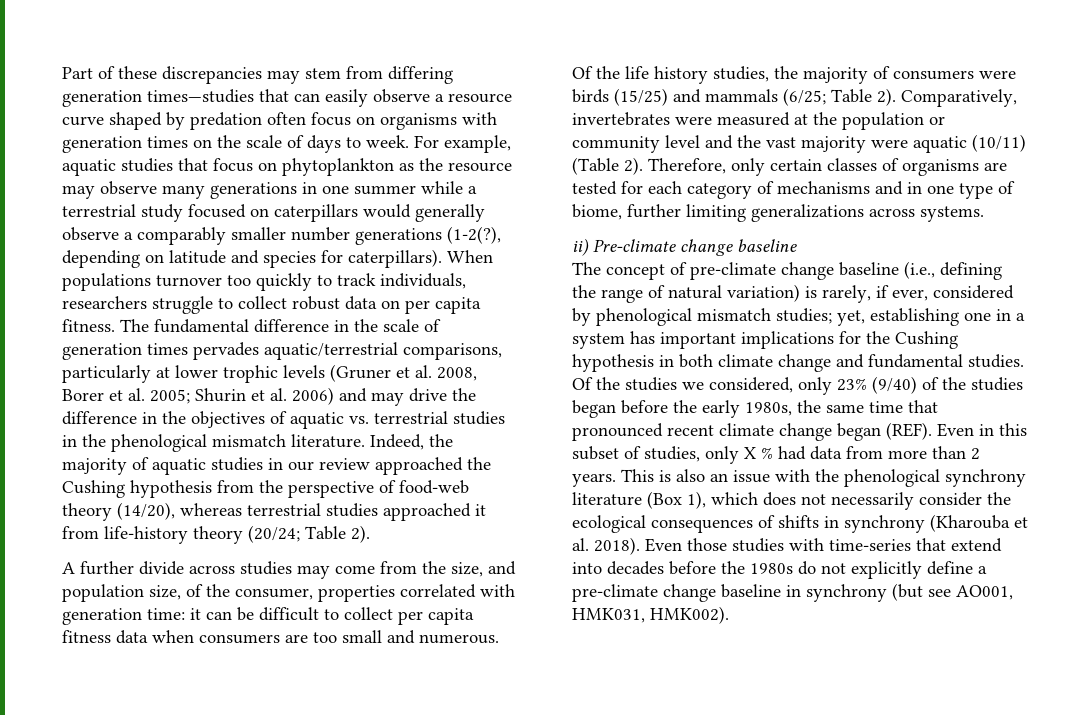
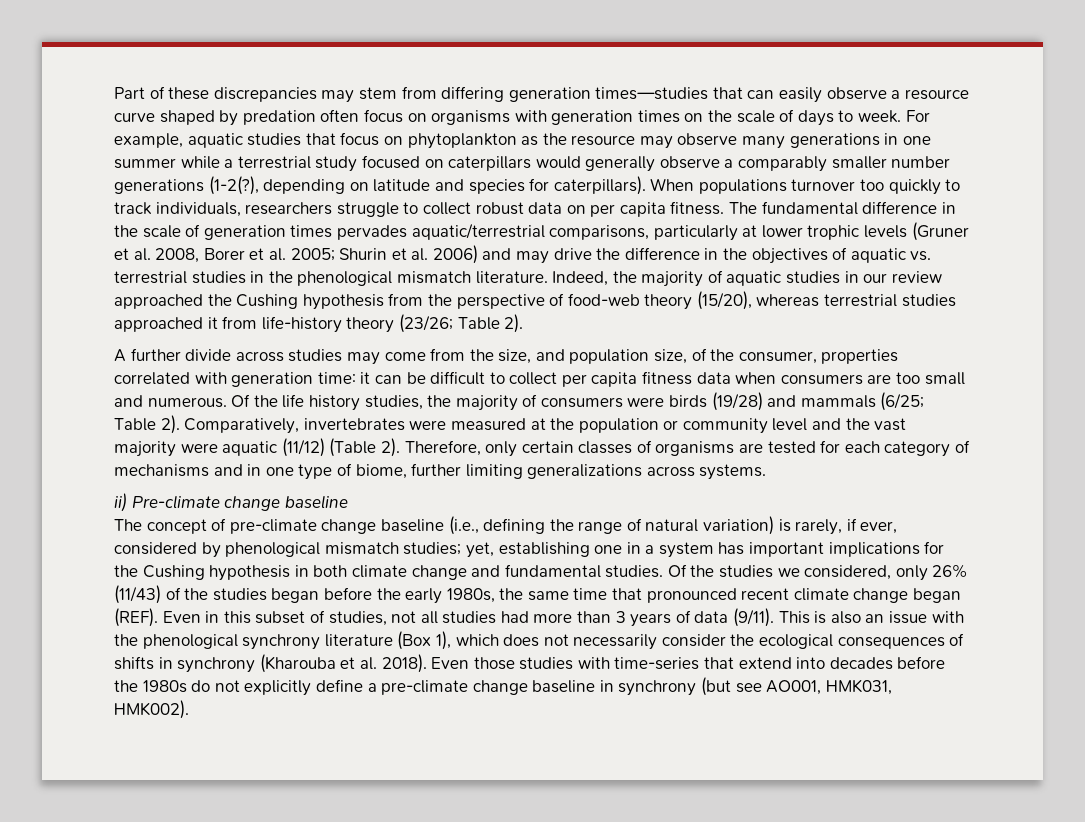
- Indeed, the majority of aquatic studies in our review approached the Cushing hypothesis from the perspective of food-web theory (14/20), whereas terrestrial studies approached it from life-history theory (20/24; Table 2).
+ Indeed, the majority of aquatic studies in our review approached the Cushing hypothesis from the perspective of food-web theory (15/20), whereas terrestrial studies approached it from life-history theory (23/26; Table 2).
- Of the life history studies, the majority of consumers were birds (15/25) and mammals (6/25; Table 2).
+ Of the life history studies, the majority of consumers were birds (19/28) and mammals (6/25; Table 2).
- Comparatively, invertebrates were measured at the population or community level and the vast majority were aquatic (10/11) (Table 2).
+ Comparatively, invertebrates were measured at the population or community level and the vast majority were aquatic (11/12) (Table 2).
- Of the studies we considered, only 23% (9/40) of the studies began before the early 1980s, the same time that pronounced recent climate change began (REF).
+ Of the studies we considered, only 26% (11/43) of the studies began before the early 1980s, the same time that pronounced recent climate change began (REF).
- Even in this subset of studies, only X % had data from more than 2 years.
+ Even in this subset of studies, not all studies had more than 3 years of data (9/11).

